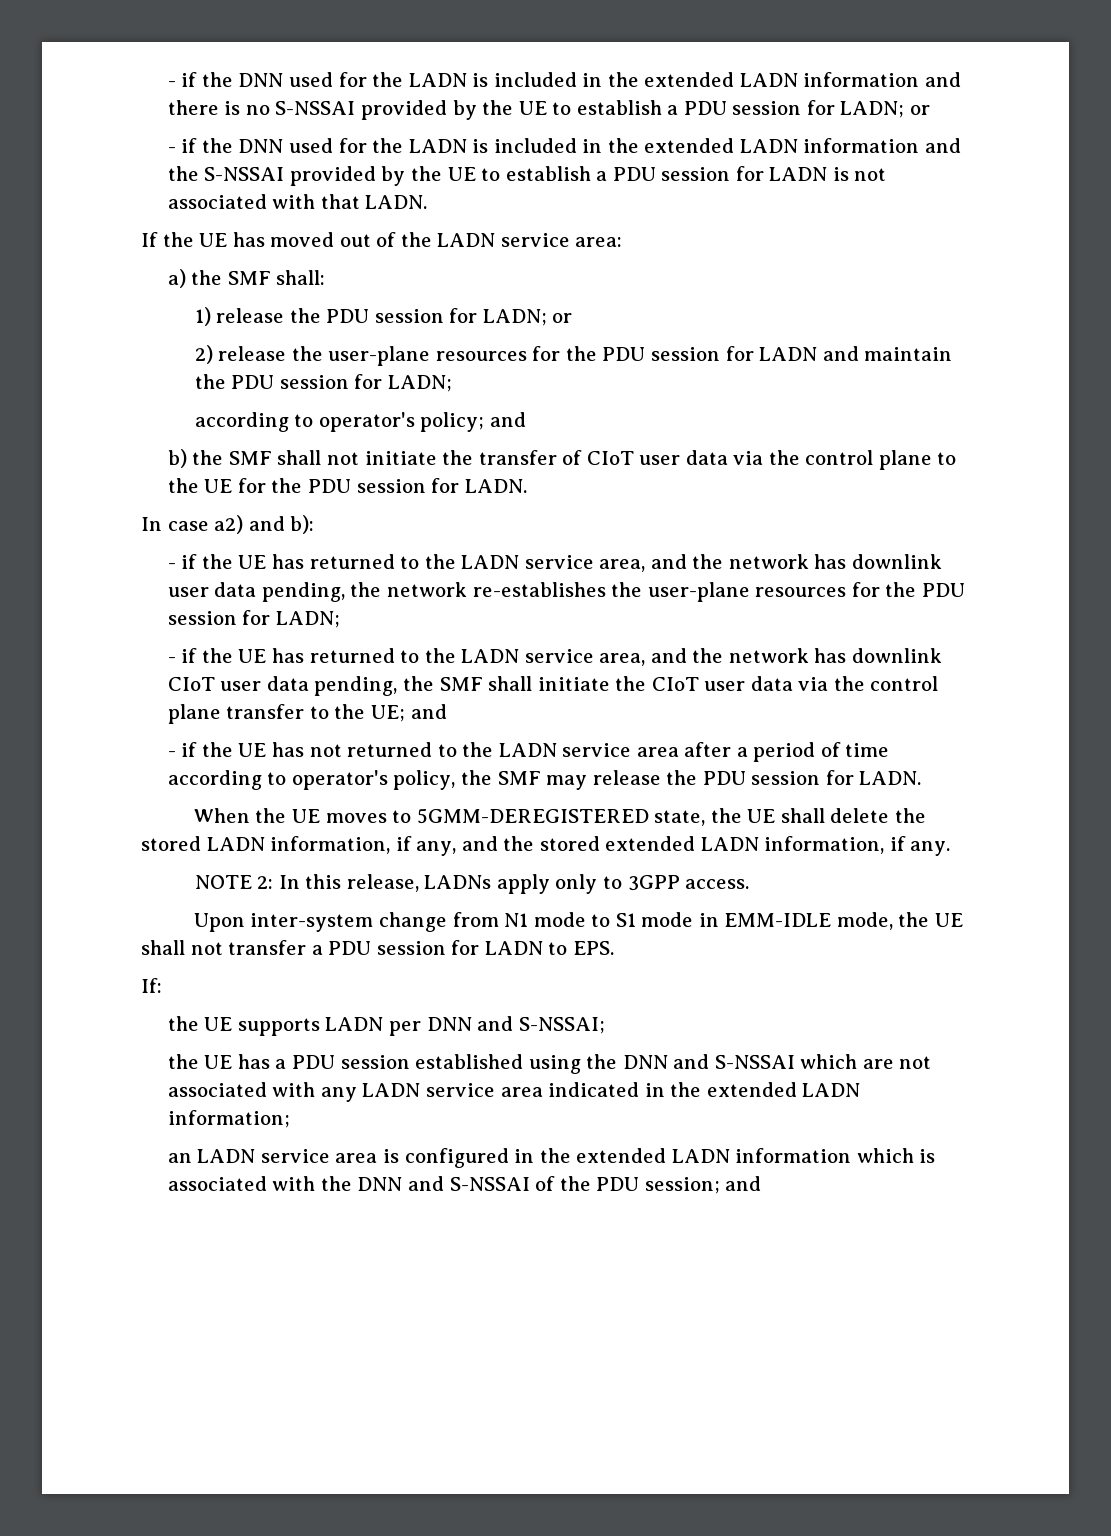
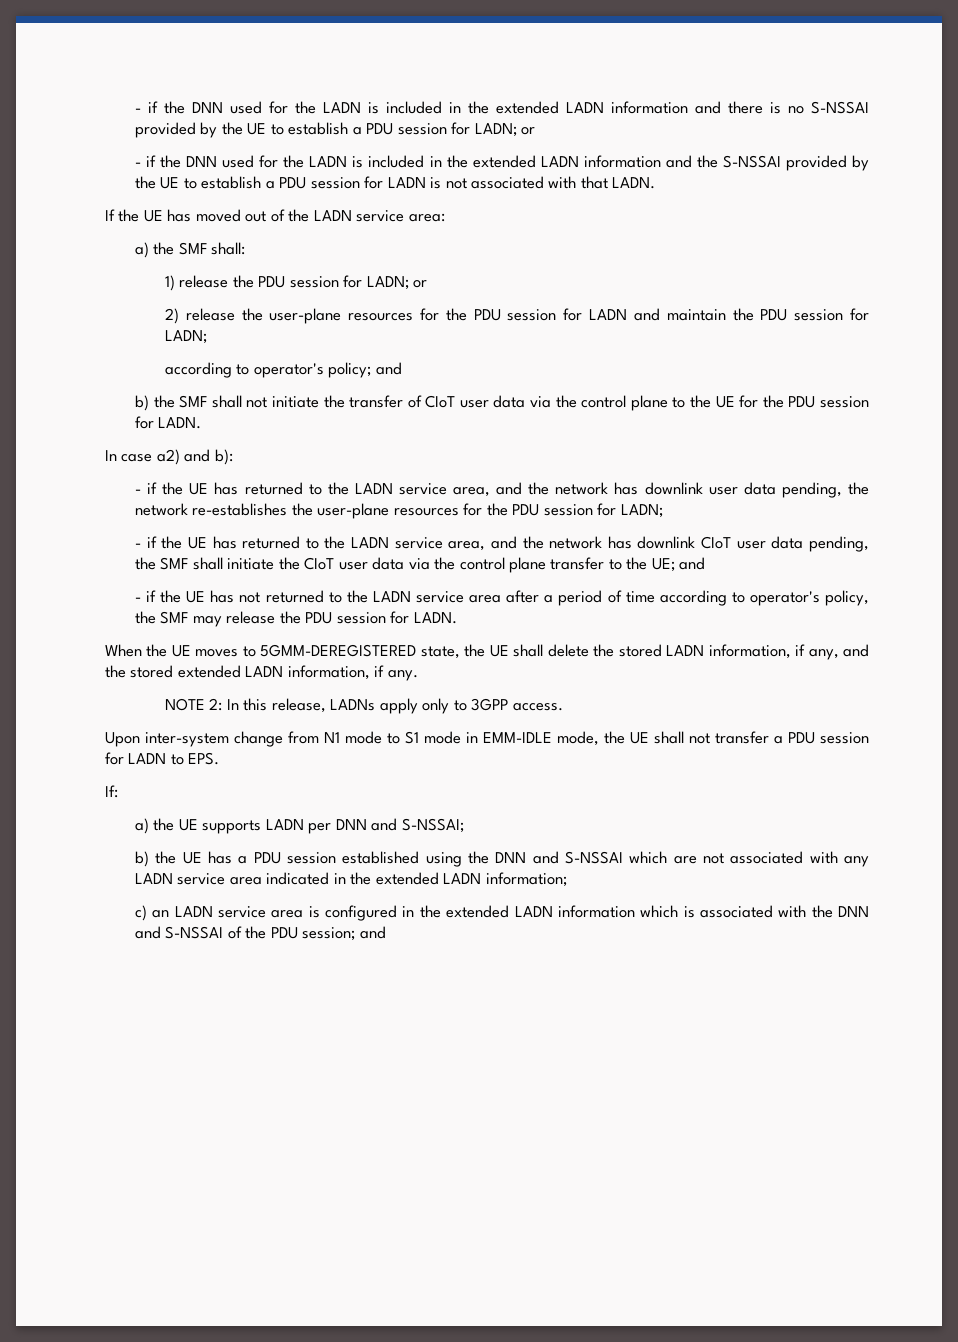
- the UE supports LADN per DNN and S-NSSAI;
+ a) the UE supports LADN per DNN and S-NSSAI;
- the UE has a PDU session established using the DNN and S-NSSAI which are not associated with any LADN service area indicated in the extended LADN information;
+ b) the UE has a PDU session established using the DNN and S-NSSAI which are not associated with any LADN service area indicated in the extended LADN information;
- an LADN service area is configured in the extended LADN information which is associated with the DNN and S-NSSAI of the PDU session; and
+ c) an LADN service area is configured in the extended LADN information which is associated with the DNN and S-NSSAI of the PDU session; and

